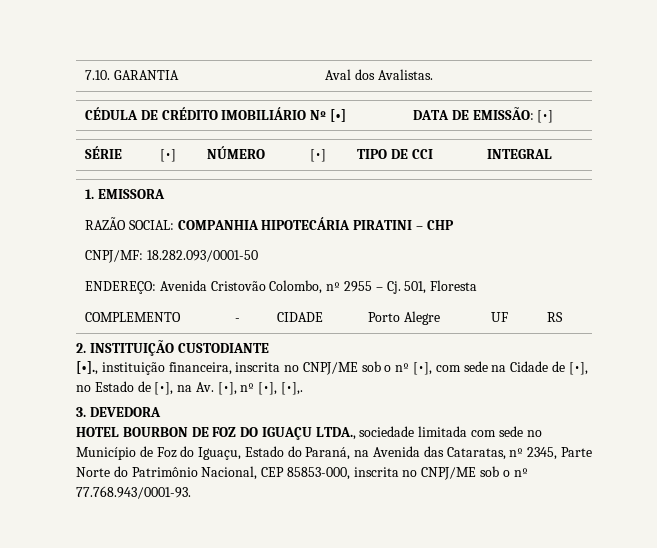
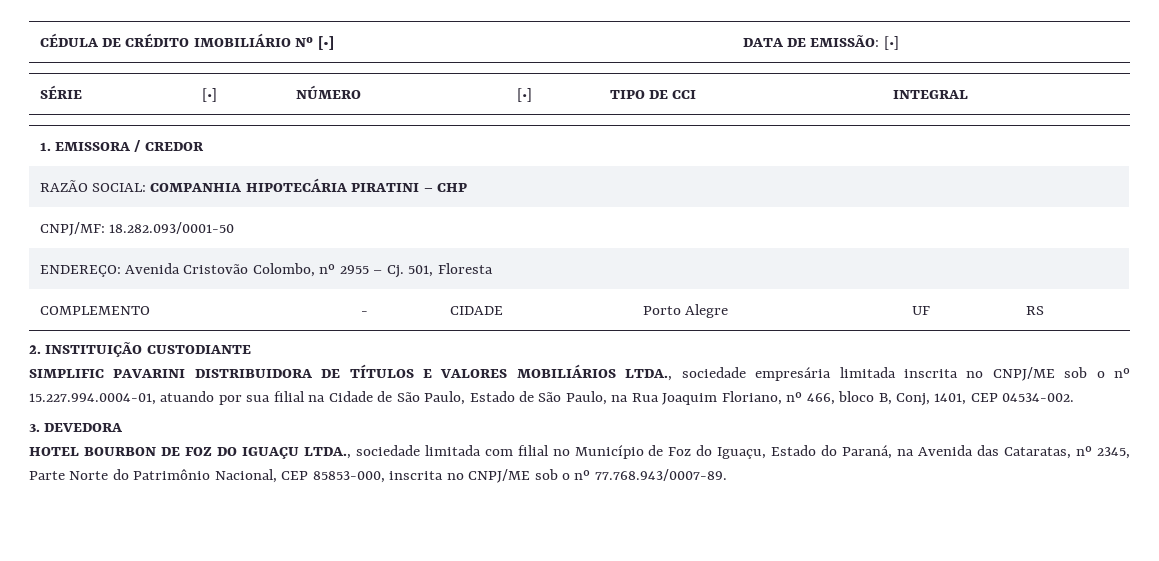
- 7.10. GARANTIA | Aval dos Avalistas.
- 1. EMISSORA
+ 1. EMISSORA / CREDOR
- [•]., instituição financeira, inscrita no CNPJ/ME sob o nº [•], com sede na Cidade de [•], no Estado de [•], na Av. [•], nº [•], [•],.
+ SIMPLIFIC PAVARINI DISTRIBUIDORA DE TÍTULOS E VALORES MOBILIÁRIOS LTDA., sociedade empresária limitada inscrita no CNPJ/ME sob o nº 15.227.994.0004-01, atuando por sua filial na Cidade de São Paulo, Estado de São Paulo, na Rua Joaquim Floriano, nº 466, bloco B, Conj, 1401, CEP 04534-002.
- HOTEL BOURBON DE FOZ DO IGUAÇU LTDA., sociedade limitada com sede no Município de Foz do Iguaçu, Estado do Paraná, na Avenida das Cataratas, nº 2345, Parte Norte do Patrimônio Nacional, CEP 85853-000, inscrita no CNPJ/ME sob o nº 77.768.943/0001-93.
+ HOTEL BOURBON DE FOZ DO IGUAÇU LTDA., sociedade limitada com filial no Município de Foz do Iguaçu, Estado do Paraná, na Avenida das Cataratas, nº 2345, Parte Norte do Patrimônio Nacional, CEP 85853-000, inscrita no CNPJ/ME sob o nº 77.768.943/0007-89.

